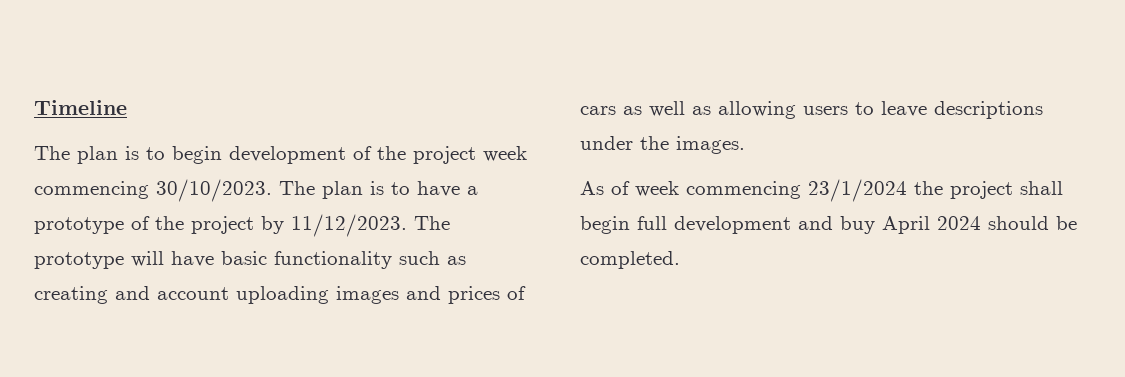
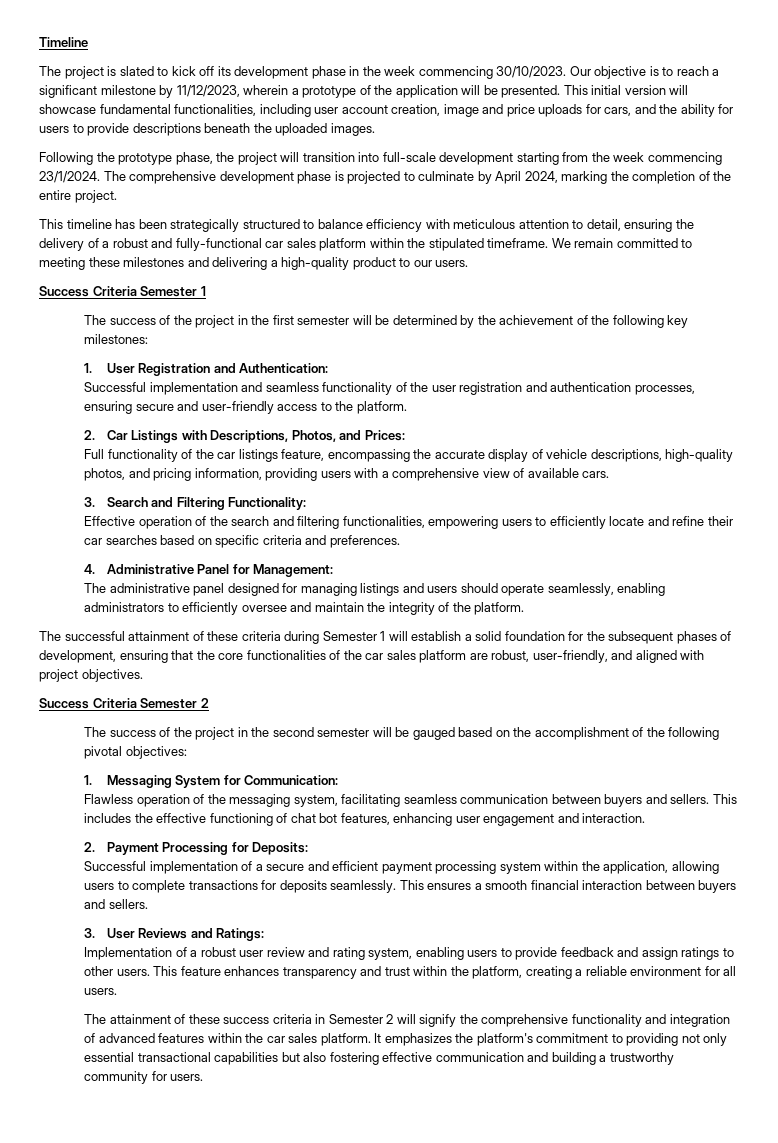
- The plan is to begin development of the project week commencing 30/10/2023. The plan is to have a prototype of the project by 11/12/2023. The prototype will have basic functionality such as creating and account uploading images and prices of cars as well as allowing users to leave descriptions under the images.
- As of week commencing 23/1/2024 the project shall begin full development and buy April 2024 should be completed.
+ The project is slated to kick off its development phase in the week commencing 30/10/2023. Our objective is to reach a significant milestone by 11/12/2023, wherein a prototype of the application will be presented. This initial version will showcase fundamental functionalities, including user account creation, image and price uploads for cars, and the ability for users to provide descriptions beneath the uploaded images.
+ Following the prototype phase, the project will transition into full-scale development starting from the week commencing 23/1/2024. The comprehensive development phase is projected to culminate by April 2024, marking the completion of the entire project.
+ This timeline has been strategically structured to balance efficiency with meticulous attention to detail, ensuring the delivery of a robust and fully-functional car sales platform within the stipulated timeframe. We remain committed to meeting these milestones and delivering a high-quality product to our users.
+ Success Criteria Semester 1
+ The success of the project in the first semester will be determined by the achievement of the following key milestones:
+ 1. User Registration and Authentication:
+ Successful implementation and seamless functionality of the user registration and authentication processes, ensuring secure and user-friendly access to the platform.
+ 2. Car Listings with Descriptions, Photos, and Prices:
+ Full functionality of the car listings feature, encompassing the accurate display of vehicle descriptions, high-quality photos, and pricing information, providing users with a comprehensive view of available cars.
+ 3. Search and Filtering Functionality:
+ Effective operation of the search and filtering functionalities, empowering users to efficiently locate and refine their car searches based on specific criteria and preferences.
+ 4. Administrative Panel for Management:
+ The administrative panel designed for managing listings and users should operate seamlessly, enabling administrators to efficiently oversee and maintain the integrity of the platform.
+ The successful attainment of these criteria during Semester 1 will establish a solid foundation for the subsequent phases of development, ensuring that the core functionalities of the car sales platform are robust, user-friendly, and aligned with project objectives.
+ Success Criteria Semester 2
+ The success of the project in the second semester will be gauged based on the accomplishment of the following pivotal objectives:
+ 1. Messaging System for Communication:
+ Flawless operation of the messaging system, facilitating seamless communication between buyers and sellers. This includes the effective functioning of chat bot features, enhancing user engagement and interaction.
+ 2. Payment Processing for Deposits:
+ Successful implementation of a secure and efficient payment processing system within the application, allowing users to complete transactions for deposits seamlessly. This ensures a smooth financial interaction between buyers and sellers.
+ 3. User Reviews and Ratings:
+ Implementation of a robust user review and rating system, enabling users to provide feedback and assign ratings to other users. This feature enhances transparency and trust within the platform, creating a reliable environment for all users.
+ The attainment of these success criteria in Semester 2 will signify the comprehensive functionality and integration of advanced features within the car sales platform. It emphasizes the platform's commitment to providing not only essential transactional capabilities but also fostering effective communication and building a trustworthy community for users.

